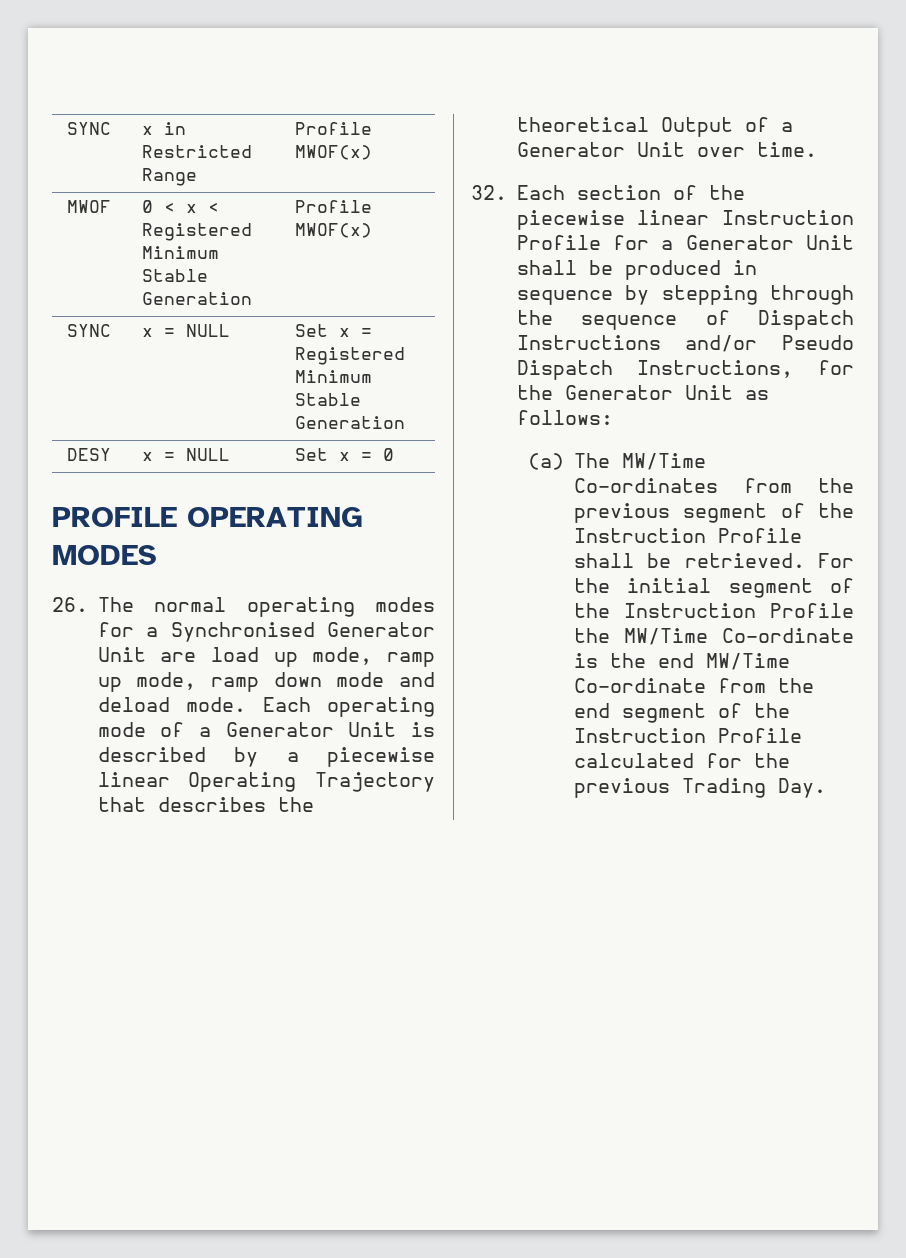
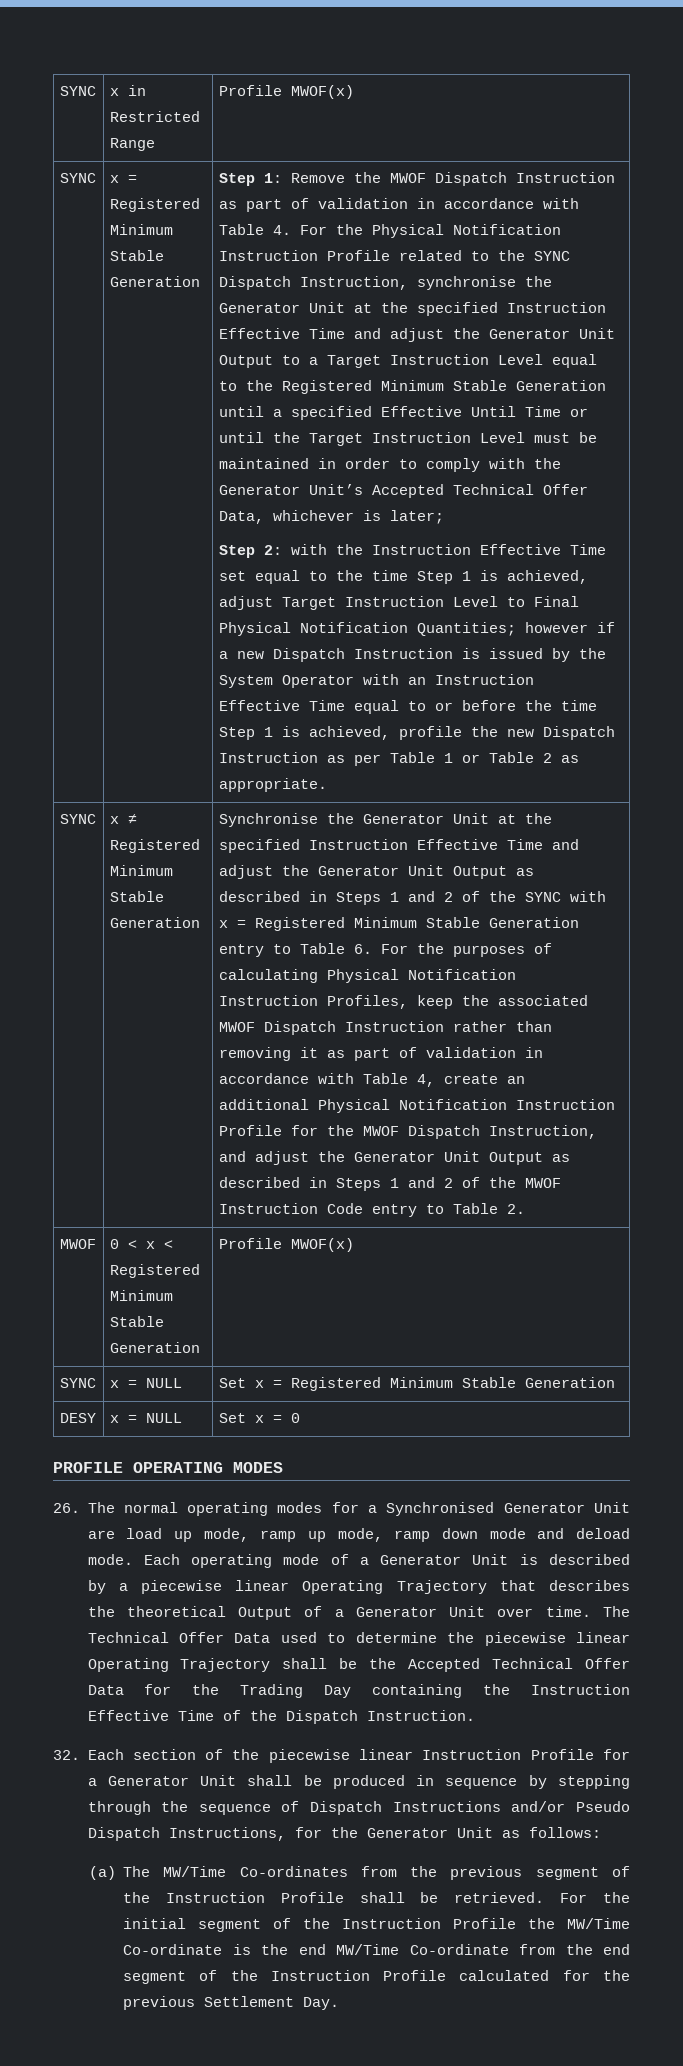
+ SYNC | x = Registered Minimum Stable Generation | Step 1: Remove the MWOF Dispatch Instruction as part of validation in accordance with Table 4. For the Physical Notification Instruction Profile related to the SYNC Dispatch Instruction, synchronise the Generator Unit at the specified Instruction Effective Time and adjust the Generator Unit Output to a Target Instruction Level equal to the Registered Minimum Stable Generation until a specified Effective Until Time or until the Target Instruction Level must be maintained in order to comply with the Generator Unit’s Accepted Technical Offer Data, whichever is later;
+ Step 2: with the Instruction Effective Time set equal to the time Step 1 is achieved, adjust Target Instruction Level to Final Physical Notification Quantities; however if a new Dispatch Instruction is issued by the System Operator with an Instruction Effective Time equal to or before the time Step 1 is achieved, profile the new Dispatch Instruction as per Table 1 or Table 2 as appropriate.
+ SYNC | x ≠ Registered Minimum Stable Generation | Synchronise the Generator Unit at the specified Instruction Effective Time and adjust the Generator Unit Output as described in Steps 1 and 2 of the SYNC with x = Registered Minimum Stable Generation entry to Table 6. For the purposes of calculating Physical Notification Instruction Profiles, keep the associated MWOF Dispatch Instruction rather than removing it as part of validation in accordance with Table 4, create an additional Physical Notification Instruction Profile for the MWOF Dispatch Instruction, and adjust the Generator Unit Output as described in Steps 1 and 2 of the MWOF Instruction Code entry to Table 2.
+ The Technical Offer Data used to determine the piecewise linear Operating Trajectory shall be the Accepted Technical Offer Data for the Trading Day containing the Instruction Effective Time of the Dispatch Instruction.
- For the initial segment of the Instruction Profile the MW/Time Co-ordinate is the end MW/Time Co-ordinate from the end segment of the Instruction Profile calculated for the previous Trading Day.
+ For the initial segment of the Instruction Profile the MW/Time Co-ordinate is the end MW/Time Co-ordinate from the end segment of the Instruction Profile calculated for the previous Settlement Day.

